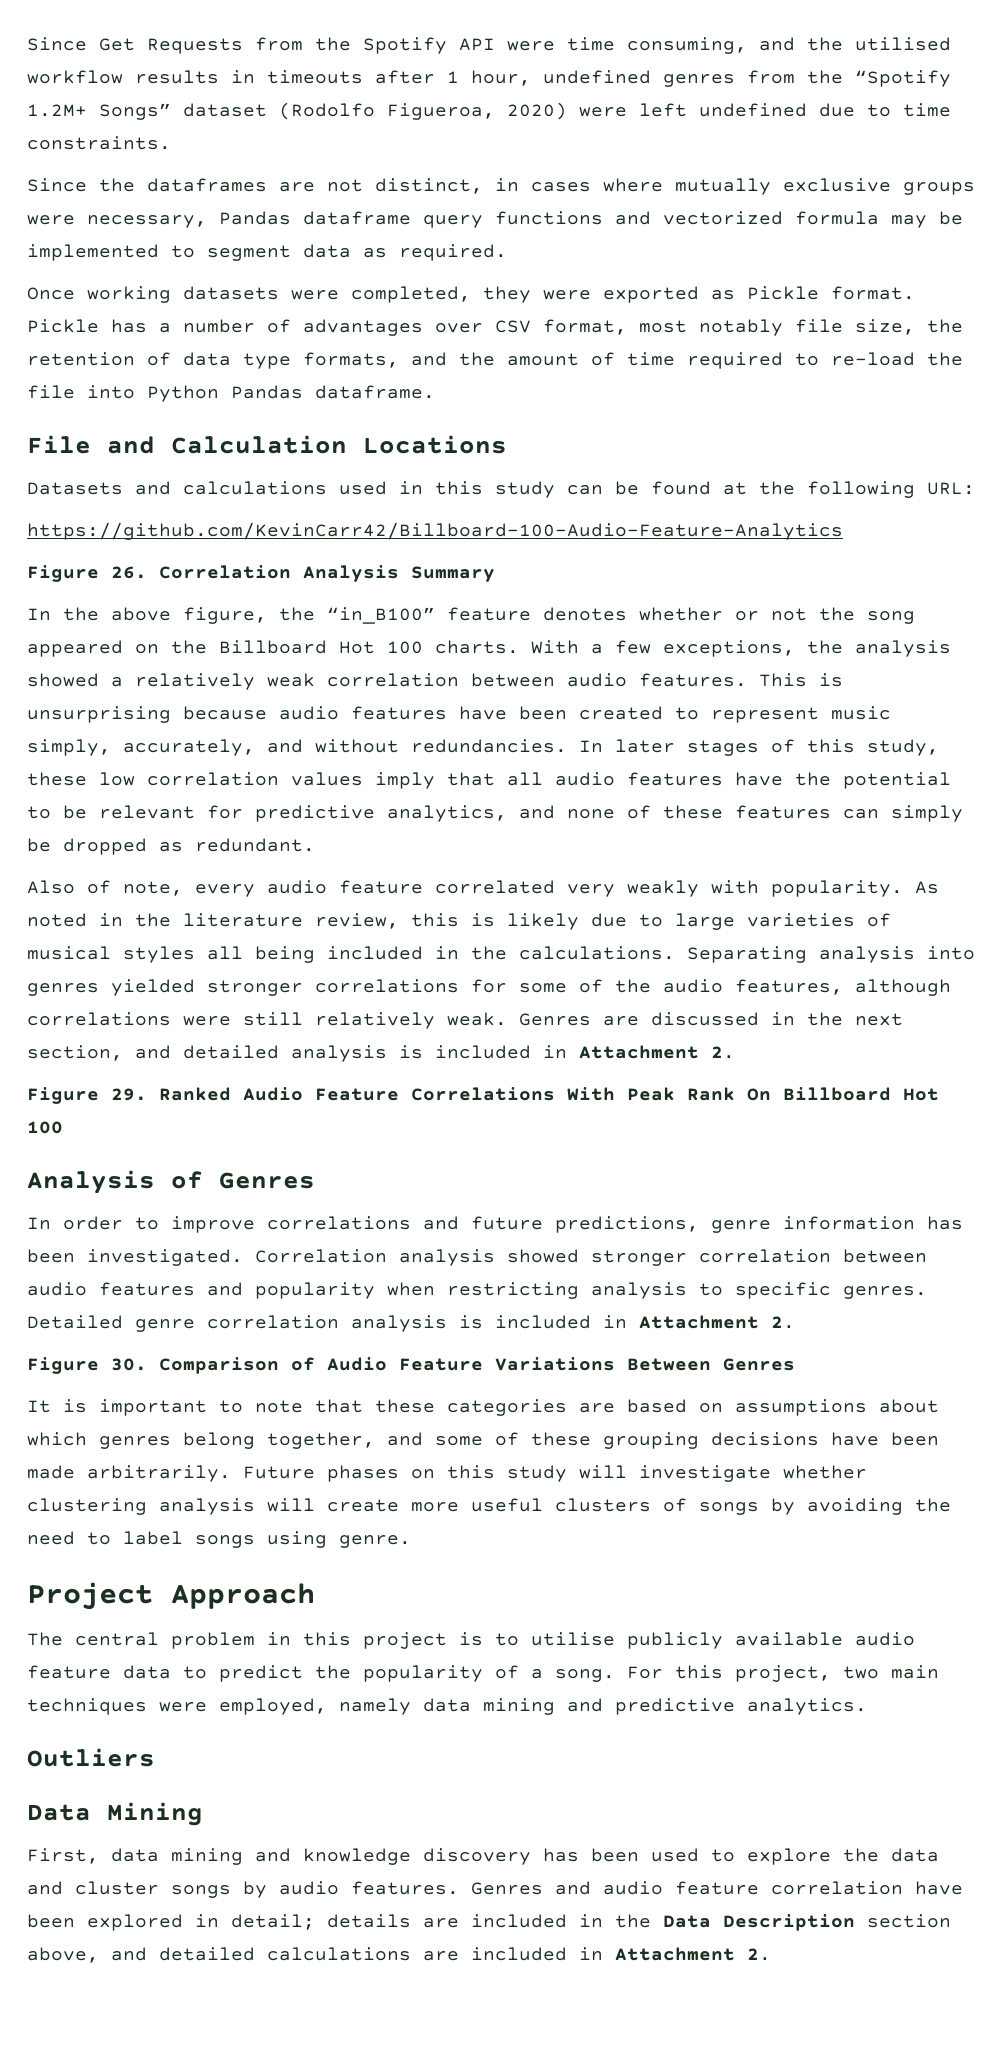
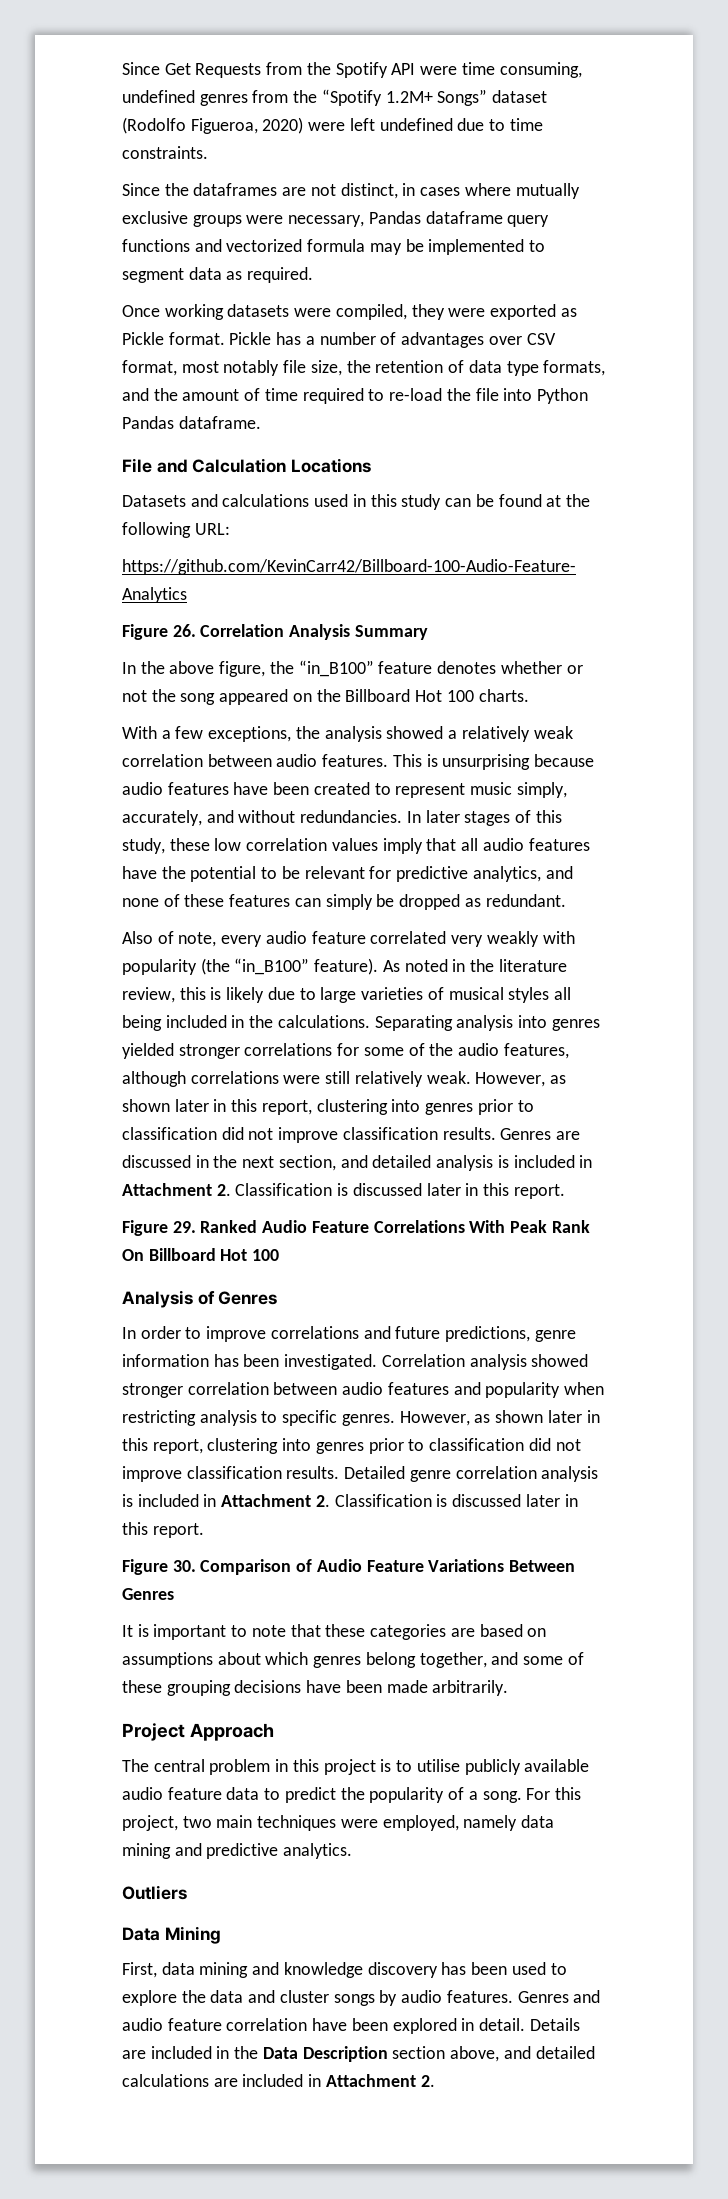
- Since Get Requests from the Spotify API were time consuming, and the utilised workflow results in timeouts after 1 hour, undefined genres from the “Spotify 1.2M+ Songs” dataset (Rodolfo Figueroa, 2020) were left undefined due to time constraints.
+ Since Get Requests from the Spotify API were time consuming, undefined genres from the “Spotify 1.2M+ Songs” dataset (Rodolfo Figueroa, 2020) were left undefined due to time constraints.
- Once working datasets were completed, they were exported as Pickle format.
+ Once working datasets were compiled, they were exported as Pickle format.
- In the above figure, the “in_B100” feature denotes whether or not the song appeared on the Billboard Hot 100 charts. With a few exceptions, the analysis showed a relatively weak correlation between audio features.
+ In the above figure, the “in_B100” feature denotes whether or not the song appeared on the Billboard Hot 100 charts.
+ With a few exceptions, the analysis showed a relatively weak correlation between audio features.
- Also of note, every audio feature correlated very weakly with popularity.
+ Also of note, every audio feature correlated very weakly with popularity (the “in_B100” feature).
- Separating analysis into genres yielded stronger correlations for some of the audio features, although correlations were still relatively weak.
+ Separating analysis into genres yielded stronger correlations for some of the audio features, although correlations were still relatively weak. However, as shown later in this report, clustering into genres prior to classification did not improve classification results.
- Genres are discussed in the next section, and detailed analysis is included in Attachment 2.
+ Genres are discussed in the next section, and detailed analysis is included in Attachment 2. Classification is discussed later in this report.
- Correlation analysis showed stronger correlation between audio features and popularity when restricting analysis to specific genres.
+ Correlation analysis showed stronger correlation between audio features and popularity when restricting analysis to specific genres. However, as shown later in this report, clustering into genres prior to classification did not improve classification results.
- Detailed genre correlation analysis is included in Attachment 2.
+ Detailed genre correlation analysis is included in Attachment 2. Classification is discussed later in this report.
- Future phases on this study will investigate whether clustering analysis will create more useful clusters of songs by avoiding the need to label songs using genre.
- Genres and audio feature correlation have been explored in detail; details are included in the Data Description section above, and detailed calculations are included in Attachment 2.
+ Genres and audio feature correlation have been explored in detail. Details are included in the Data Description section above, and detailed calculations are included in Attachment 2.

